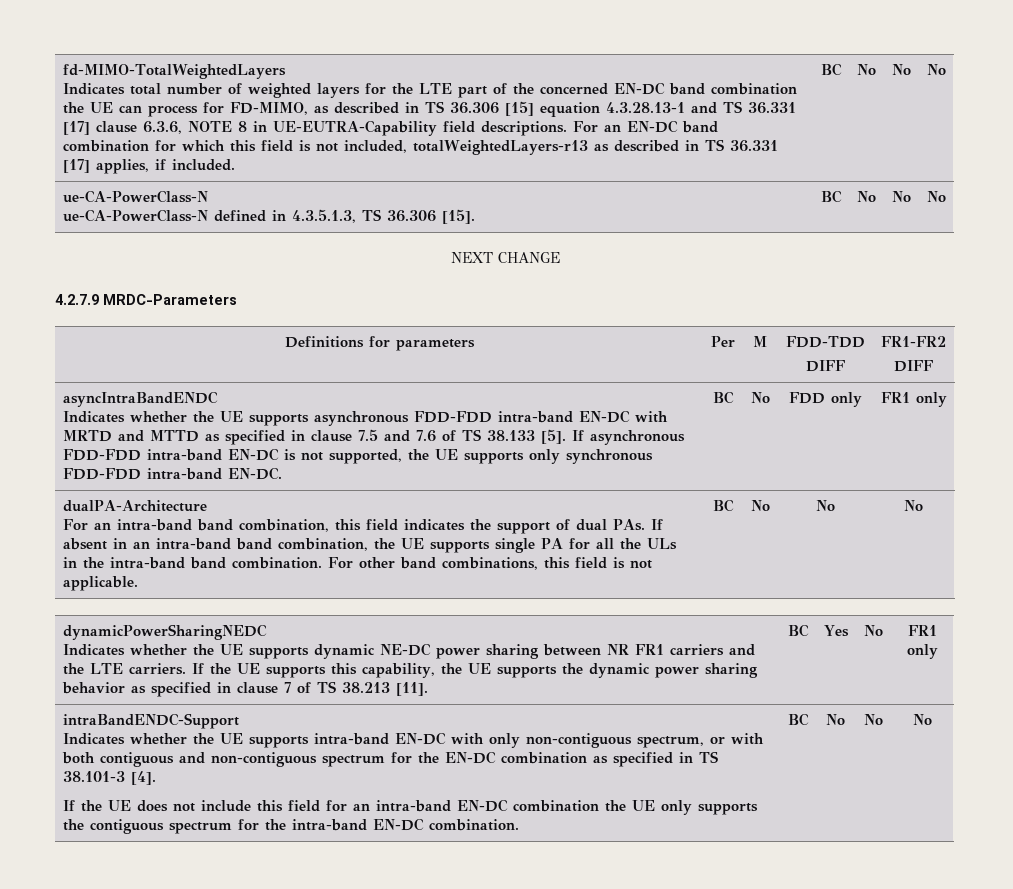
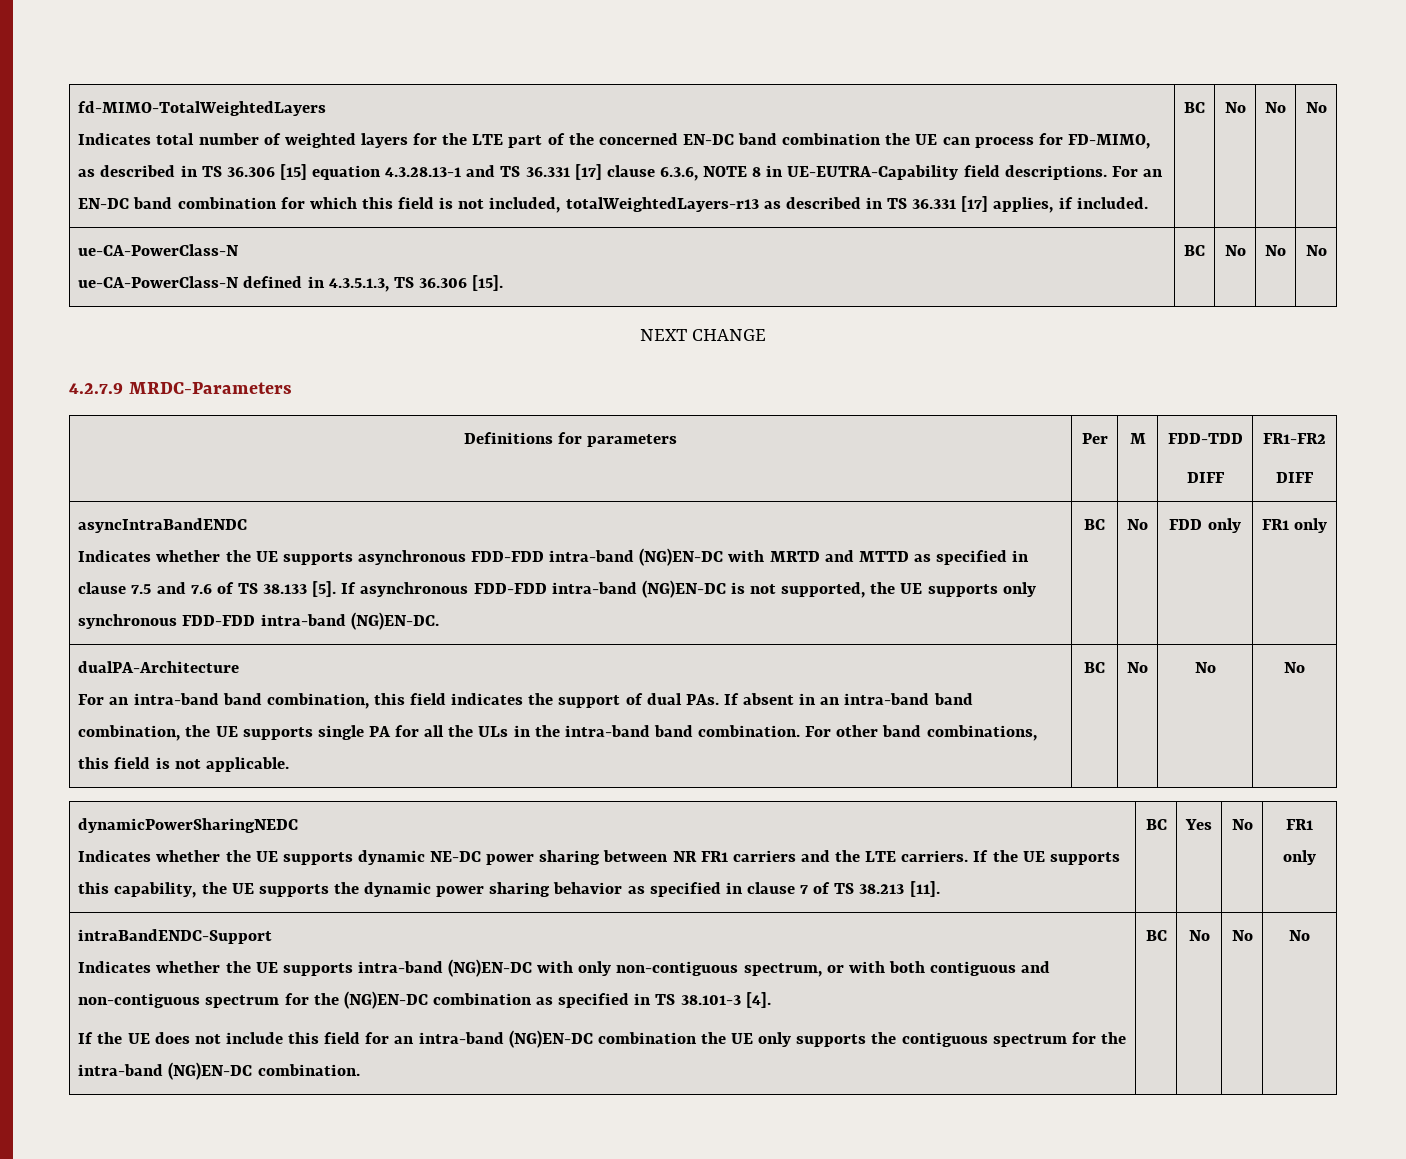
- Indicates whether the UE supports asynchronous FDD-FDD intra-band EN-DC with MRTD and MTTD as specified in clause 7.5 and 7.6 of TS 38.133 [5].
+ Indicates whether the UE supports asynchronous FDD-FDD intra-band (NG)EN-DC with MRTD and MTTD as specified in clause 7.5 and 7.6 of TS 38.133 [5].
- If asynchronous FDD-FDD intra-band EN-DC is not supported, the UE supports only synchronous FDD-FDD intra-band EN-DC.
+ If asynchronous FDD-FDD intra-band (NG)EN-DC is not supported, the UE supports only synchronous FDD-FDD intra-band (NG)EN-DC.
- Indicates whether the UE supports intra-band EN-DC with only non-contiguous spectrum, or with both contiguous and non-contiguous spectrum for the EN-DC combination as specified in TS 38.101-3 [4].
+ Indicates whether the UE supports intra-band (NG)EN-DC with only non-contiguous spectrum, or with both contiguous and non-contiguous spectrum for the (NG)EN-DC combination as specified in TS 38.101-3 [4].
- If the UE does not include this field for an intra-band EN-DC combination the UE only supports the contiguous spectrum for the intra-band EN-DC combination.
+ If the UE does not include this field for an intra-band (NG)EN-DC combination the UE only supports the contiguous spectrum for the intra-band (NG)EN-DC combination.

